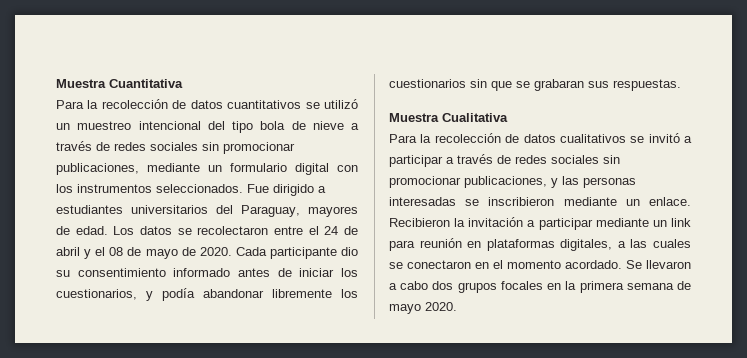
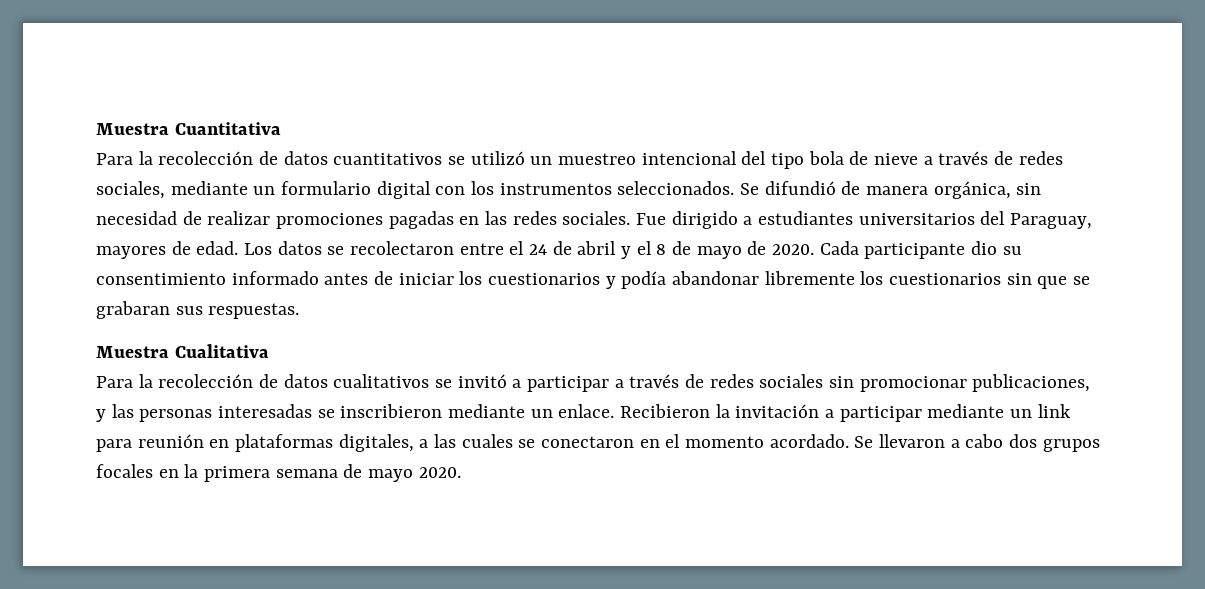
- Para la recolección de datos cuantitativos se utilizó un muestreo intencional del tipo bola de nieve a través de redes sociales sin promocionar publicaciones, mediante un formulario digital con los instrumentos seleccionados.
+ Para la recolección de datos cuantitativos se utilizó un muestreo intencional del tipo bola de nieve a través de redes sociales, mediante un formulario digital con los instrumentos seleccionados.
+ Se difundió de manera orgánica, sin necesidad de realizar promociones pagadas en las redes sociales.
- Los datos se recolectaron entre el 24 de abril y el 08 de mayo de 2020.
+ Los datos se recolectaron entre el 24 de abril y el 8 de mayo de 2020.
- Cada participante dio su consentimiento informado antes de iniciar los cuestionarios, y podía abandonar libremente los cuestionarios sin que se grabaran sus respuestas.
+ Cada participante dio su consentimiento informado antes de iniciar los cuestionarios y podía abandonar libremente los cuestionarios sin que se grabaran sus respuestas.

